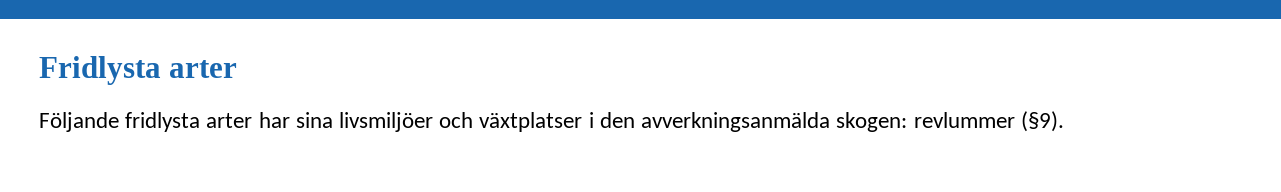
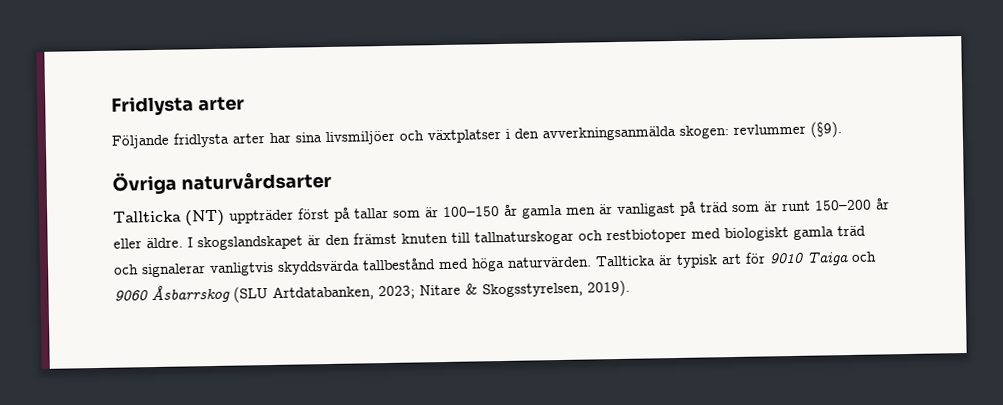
+ Övriga naturvårdsarter
+ Tallticka (NT) uppträder först på tallar som är 100–150 år gamla men är vanligast på träd som är runt 150–200 år eller äldre. I skogslandskapet är den främst knuten till tallnaturskogar och restbiotoper med biologiskt gamla träd och signalerar vanligtvis skyddsvärda tallbestånd med höga naturvärden. Tallticka är typisk art för 9010 Taiga och 9060 Åsbarrskog (SLU Artdatabanken, 2023; Nitare & Skogsstyrelsen, 2019).

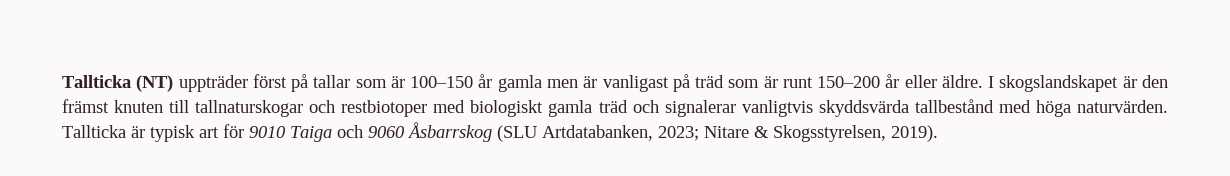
- Fridlysta arter
- Följande fridlysta arter har sina livsmiljöer och växtplatser i den avverkningsanmälda skogen: revlummer (§9).
- Övriga naturvårdsarter

